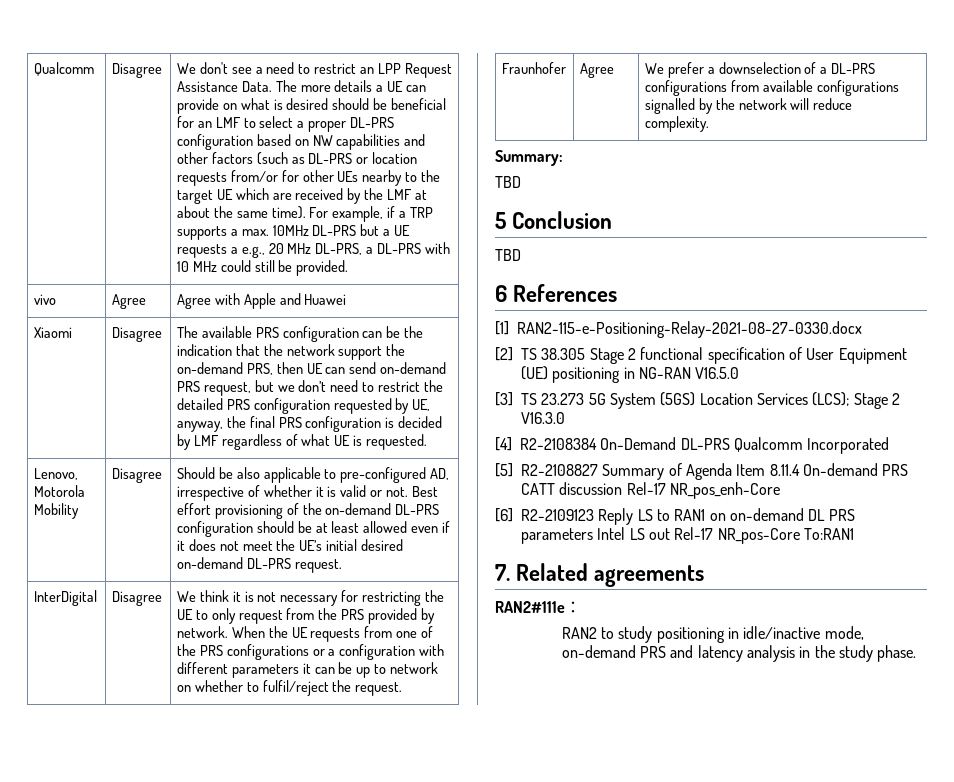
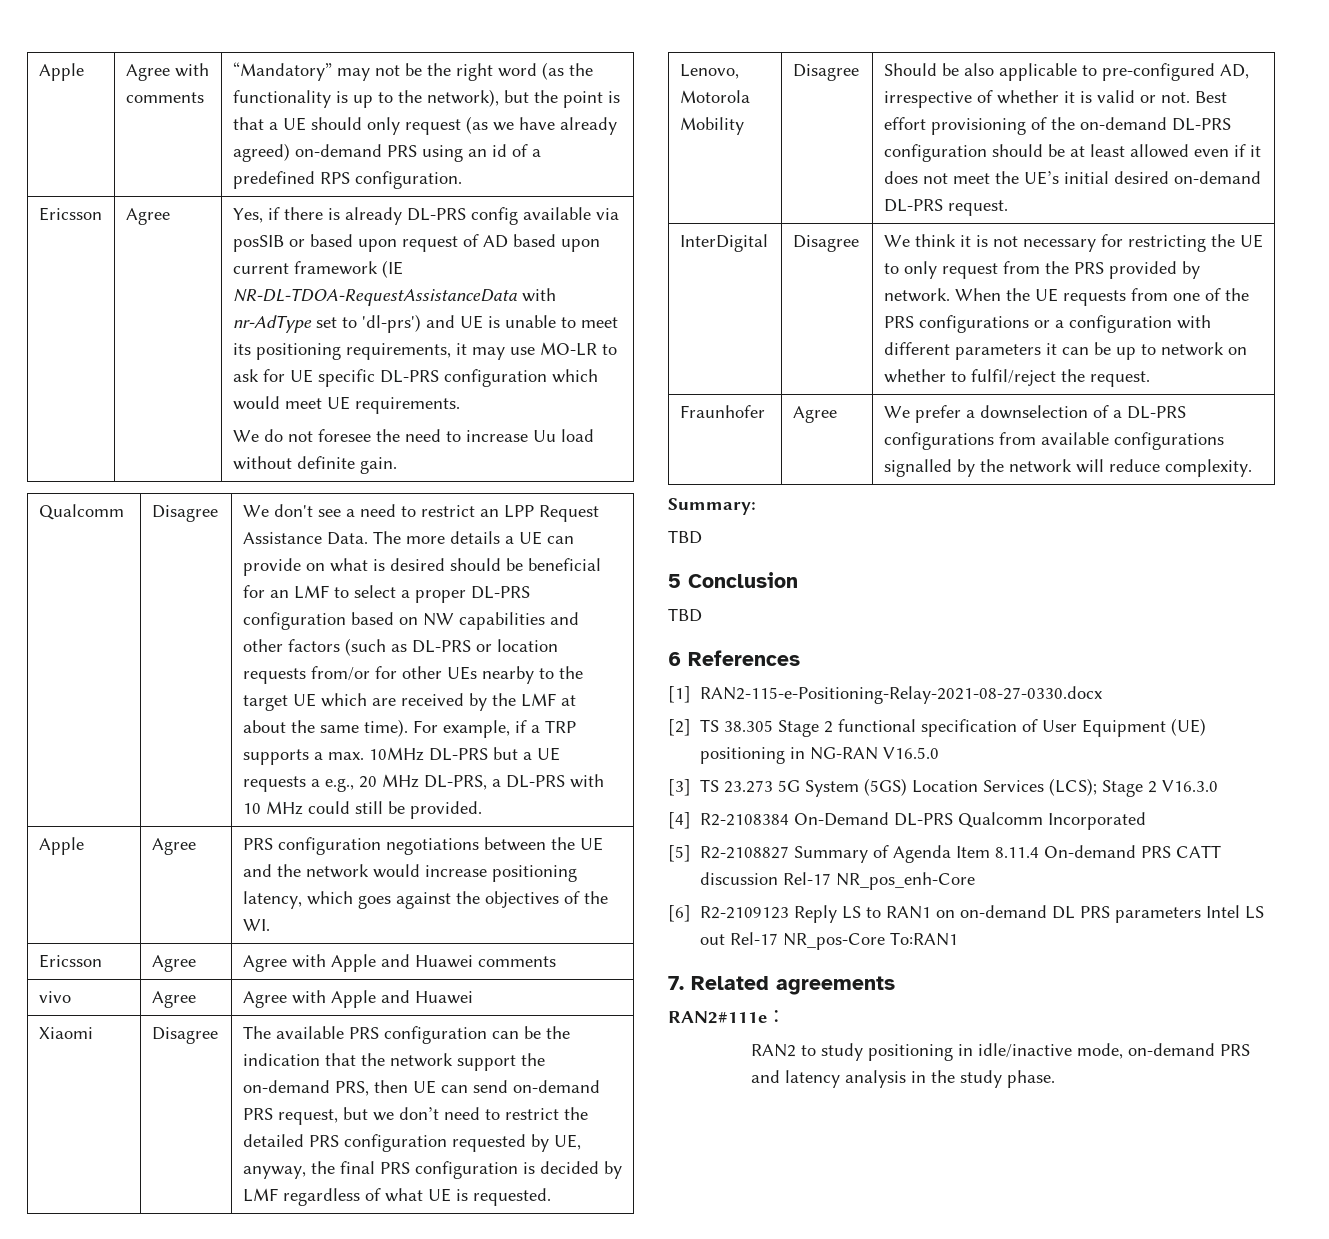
+ Apple | Agree with comments | “Mandatory” may not be the right word (as the functionality is up to the network), but the point is that a UE should only request (as we have already agreed) on-demand PRS using an id of a predefined RPS configuration.
+ Ericsson | Agree | Yes, if there is already DL-PRS config available via posSIB or based upon request of AD based upon current framework (IE NR-DL-TDOA-RequestAssistanceData with nr-AdType set to 'dl-prs') and UE is unable to meet its positioning requirements, it may use MO-LR to ask for UE specific DL-PRS configuration which would meet UE requirements.
+ We do not foresee the need to increase Uu load without definite gain.
+ Apple | Agree | PRS configuration negotiations between the UE and the network would increase positioning latency, which goes against the objectives of the WI.
+ Ericsson | Agree | Agree with Apple and Huawei comments

